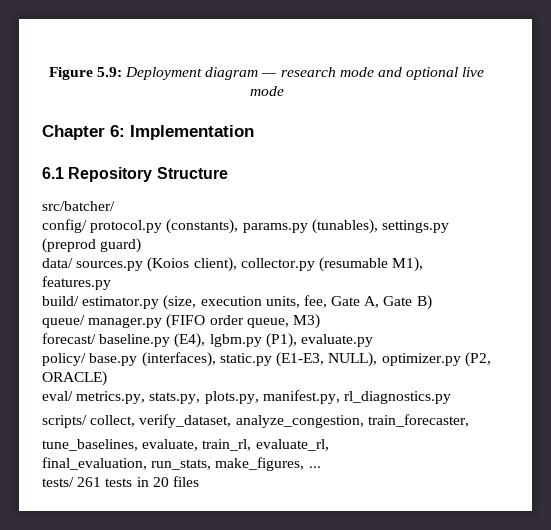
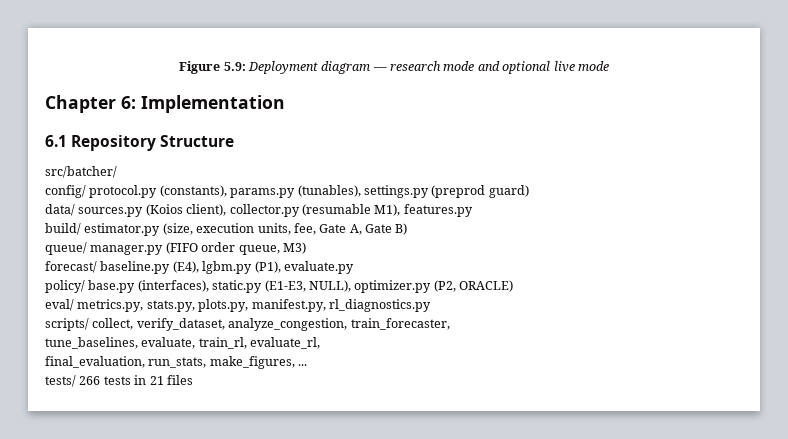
- tests/ 261 tests in 20 files
+ tests/ 266 tests in 21 files

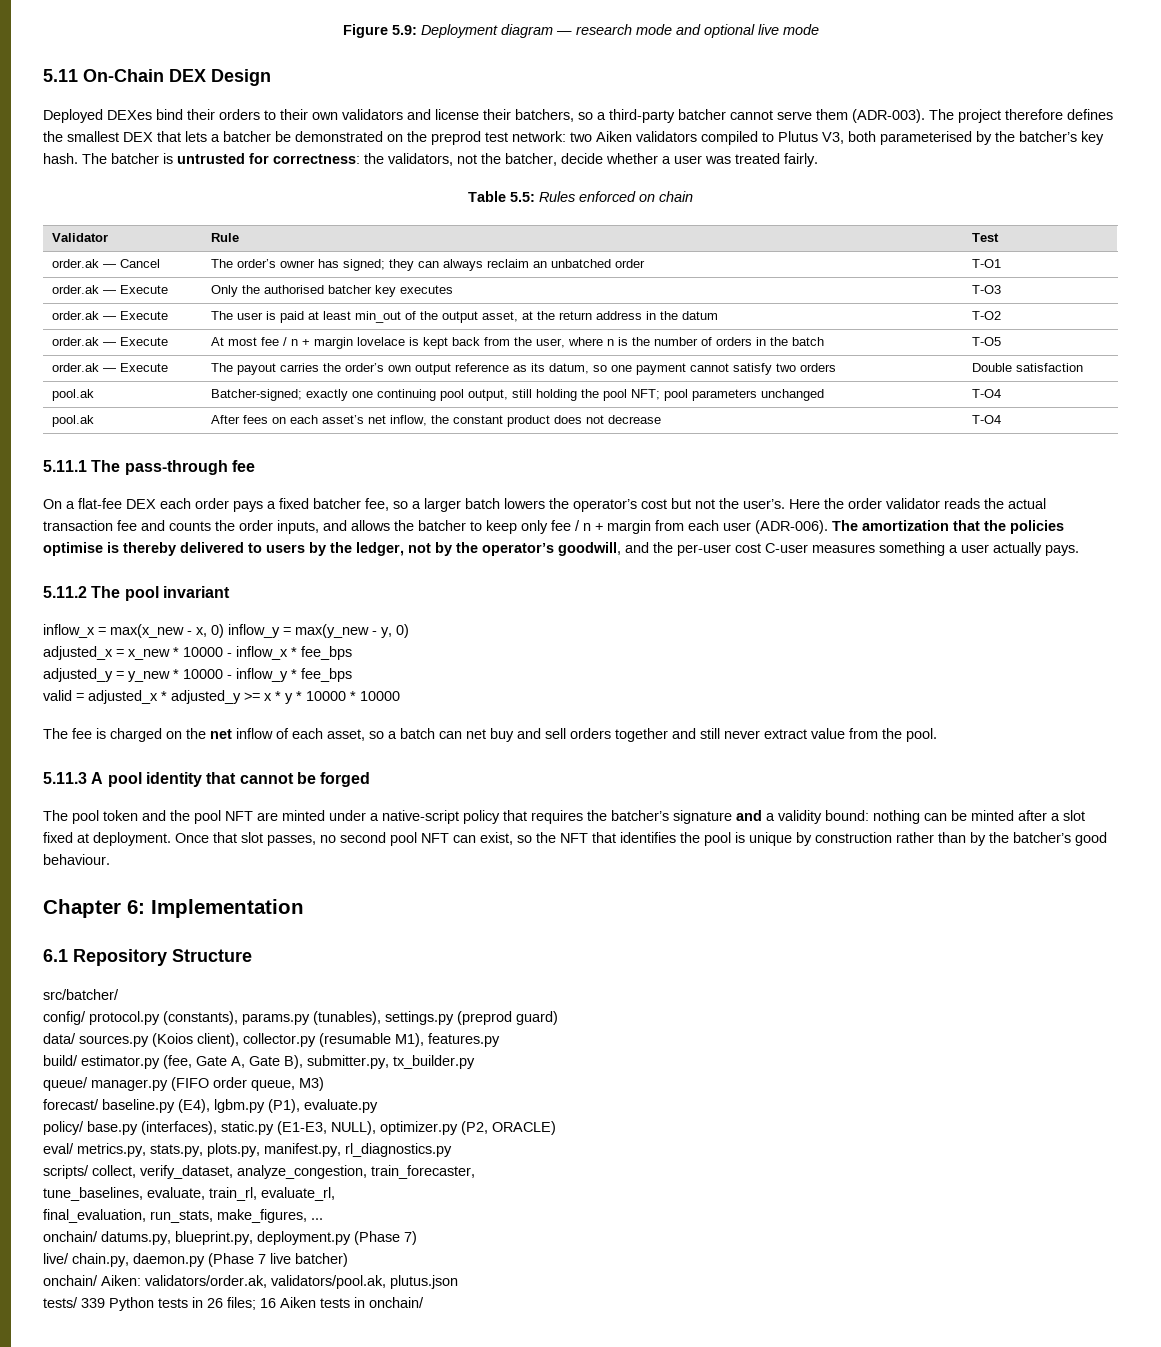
+ 5.11 On-Chain DEX Design
+ Deployed DEXes bind their orders to their own validators and license their batchers, so a third-party batcher cannot serve them (ADR-003). The project therefore defines the smallest DEX that lets a batcher be demonstrated on the preprod test network: two Aiken validators compiled to Plutus V3, both parameterised by the batcher’s key hash. The batcher is untrusted for correctness: the validators, not the batcher, decide whether a user was treated fairly.
+ Table 5.5: Rules enforced on chain
+ Validator | Rule | Test
+ order.ak — Cancel | The order’s owner has signed; they can always reclaim an unbatched order | T-O1
+ order.ak — Execute | Only the authorised batcher key executes | T-O3
+ order.ak — Execute | The user is paid at least min_out of the output asset, at the return address in the datum | T-O2
+ order.ak — Execute | At most fee / n + margin lovelace is kept back from the user, where n is the number of orders in the batch | T-O5
+ order.ak — Execute | The payout carries the order’s own output reference as its datum, so one payment cannot satisfy two orders | Double satisfaction
+ pool.ak | Batcher-signed; exactly one continuing pool output, still holding the pool NFT; pool parameters unchanged | T-O4
+ pool.ak | After fees on each asset’s net inflow, the constant product does not decrease | T-O4
+ 5.11.1 The pass-through fee
+ On a flat-fee DEX each order pays a fixed batcher fee, so a larger batch lowers the operator’s cost but not the user’s. Here the order validator reads the actual transaction fee and counts the order inputs, and allows the batcher to keep only fee / n + margin from each user (ADR-006). The amortization that the policies optimise is thereby delivered to users by the ledger, not by the operator’s goodwill, and the per-user cost C-user measures something a user actually pays.
+ 5.11.2 The pool invariant
+ inflow_x = max(x_new - x, 0) inflow_y = max(y_new - y, 0)
+ adjusted_x = x_new * 10000 - inflow_x * fee_bps
+ adjusted_y = y_new * 10000 - inflow_y * fee_bps
+ valid = adjusted_x * adjusted_y >= x * y * 10000 * 10000
+ The fee is charged on the net inflow of each asset, so a batch can net buy and sell orders together and still never extract value from the pool.
+ 5.11.3 A pool identity that cannot be forged
+ The pool token and the pool NFT are minted under a native-script policy that requires the batcher’s signature and a validity bound: nothing can be minted after a slot fixed at deployment. Once that slot passes, no second pool NFT can exist, so the NFT that identifies the pool is unique by construction rather than by the batcher’s good behaviour.
- build/ estimator.py (size, execution units, fee, Gate A, Gate B)
+ build/ estimator.py (fee, Gate A, Gate B), submitter.py, tx_builder.py
- tests/ 266 tests in 21 files
+ onchain/ datums.py, blueprint.py, deployment.py (Phase 7)
+ live/ chain.py, daemon.py (Phase 7 live batcher)
+ onchain/ Aiken: validators/order.ak, validators/pool.ak, plutus.json
+ tests/ 339 Python tests in 26 files; 16 Aiken tests in onchain/

